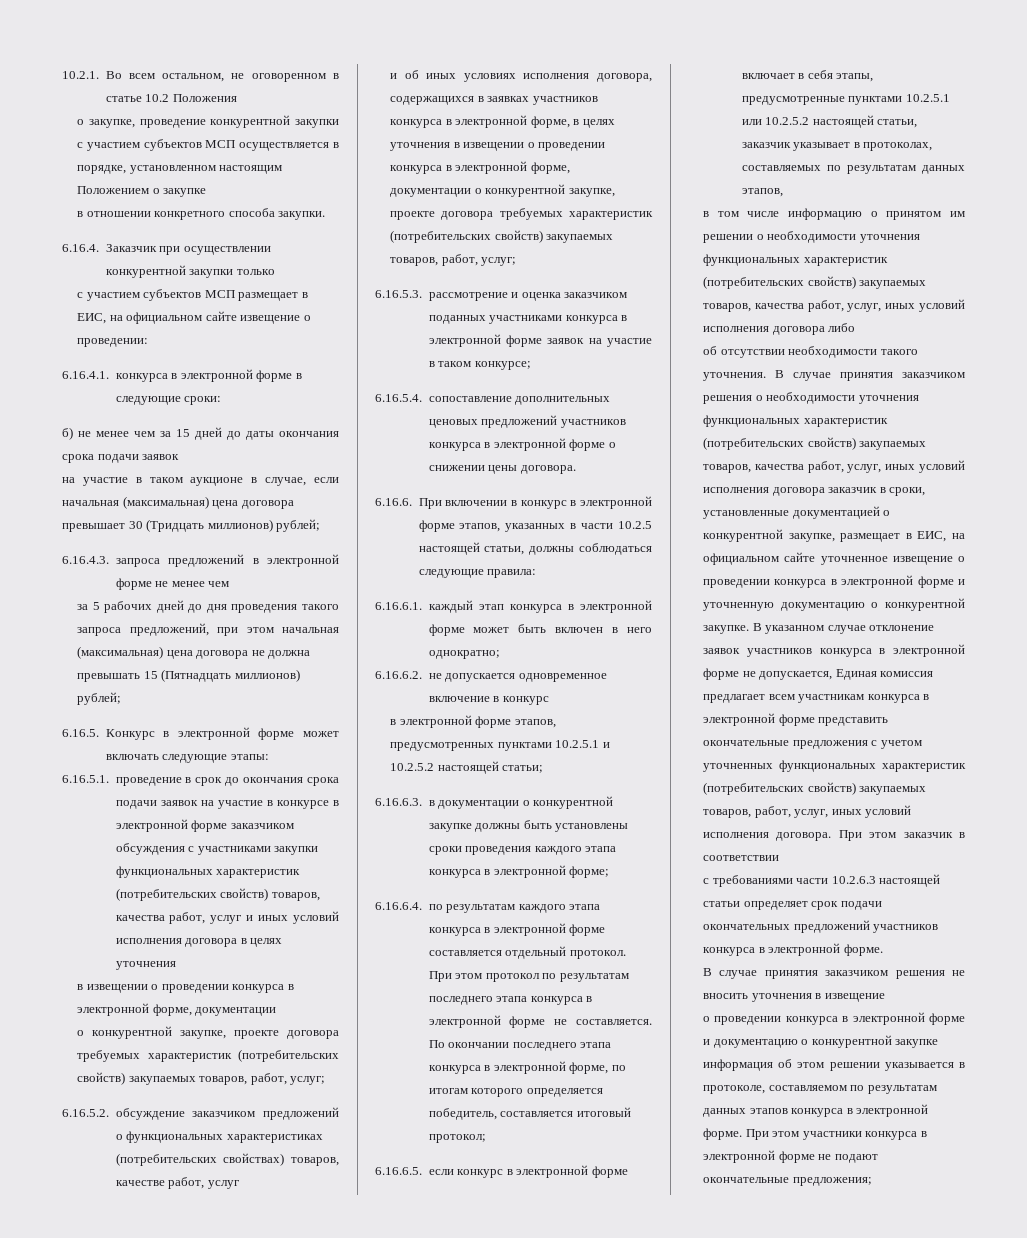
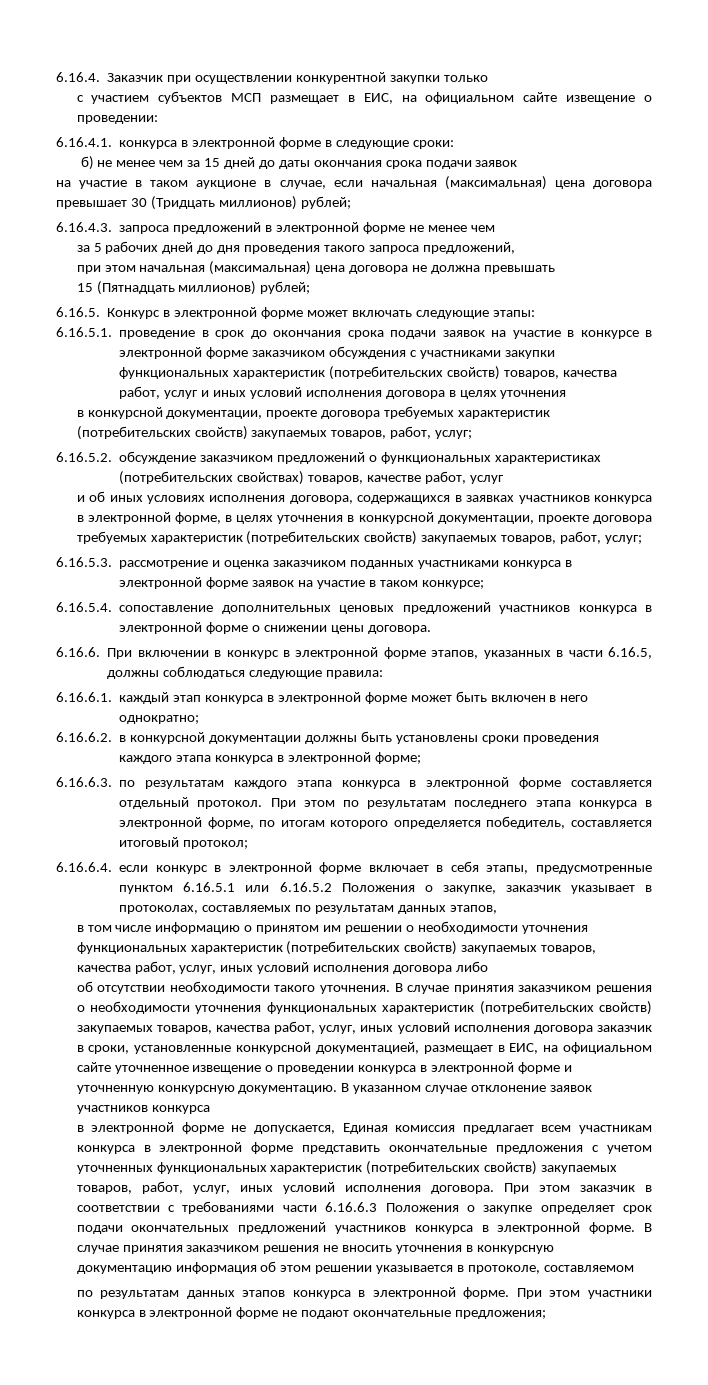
- 10.2.1. Во всем остальном, не оговоренном в статье 10.2 Положения
- о закупке, проведение конкурентной закупки с участием субъектов МСП осуществляется в порядке, установленном настоящим Положением о закупке
- в отношении конкретного способа закупки.
- за 5 рабочих дней до дня проведения такого запроса предложений, при этом начальная (максимальная) цена договора не должна превышать 15 (Пятнадцать миллионов) рублей;
+ за 5 рабочих дней до дня проведения такого запроса предложений,
+ при этом начальная (максимальная) цена договора не должна превышать
+ 15 (Пятнадцать миллионов) рублей;
  6.16.5.1. проведение в срок до окончания срока подачи заявок на участие в конкурсе в электронной форме заказчиком обсуждения с участниками закупки функциональных характеристик (потребительских свойств) товаров, качества работ, услуг и иных условий исполнения договора в целях уточнения
- в извещении о проведении конкурса в электронной форме, документации
- о конкурентной закупке, проекте договора требуемых характеристик (потребительских свойств) закупаемых товаров, работ, услуг;
+ в конкурсной документации, проекте договора требуемых характеристик (потребительских свойств) закупаемых товаров, работ, услуг;
- и об иных условиях исполнения договора, содержащихся в заявках участников конкурса в электронной форме, в целях уточнения в извещении о проведении конкурса в электронной форме, документации о конкурентной закупке, проекте договора требуемых характеристик (потребительских свойств) закупаемых товаров, работ, услуг;
+ и об иных условиях исполнения договора, содержащихся в заявках участников конкурса в электронной форме, в целях уточнения в конкурсной документации, проекте договора требуемых характеристик (потребительских свойств) закупаемых товаров, работ, услуг;
- 6.16.6. При включении в конкурс в электронной форме этапов, указанных в части 10.2.5 настоящей статьи, должны соблюдаться следующие правила:
+ 6.16.6. При включении в конкурс в электронной форме этапов, указанных в части 6.16.5, должны соблюдаться следующие правила:
- 6.16.6.2. не допускается одновременное включение в конкурс
- в электронной форме этапов, предусмотренных пунктами 10.2.5.1 и 10.2.5.2 настоящей статьи;
- 6.16.6.3. в документации о конкурентной закупке должны быть установлены сроки проведения каждого этапа конкурса в электронной форме;
+ 6.16.6.2. в конкурсной документации должны быть установлены сроки проведения каждого этапа конкурса в электронной форме;
- 6.16.6.4. по результатам каждого этапа конкурса в электронной форме составляется отдельный протокол.
+ 6.16.6.3. по результатам каждого этапа конкурса в электронной форме составляется отдельный протокол.
- При этом протокол по результатам последнего этапа конкурса в электронной форме не составляется. По окончании последнего этапа конкурса в электронной форме, по итогам которого определяется победитель, составляется итоговый протокол;
+ При этом по результатам последнего этапа конкурса в электронной форме, по итогам которого определяется победитель, составляется итоговый протокол;
- 6.16.6.5. если конкурс в электронной форме включает в себя этапы, предусмотренные пунктами 10.2.5.1 или 10.2.5.2 настоящей статьи, заказчик указывает в протоколах, составляемых по результатам данных этапов,
+ 6.16.6.4. если конкурс в электронной форме включает в себя этапы, предусмотренные пунктом 6.16.5.1 или 6.16.5.2 Положения о закупке, заказчик указывает в протоколах, составляемых по результатам данных этапов,
- В случае принятия заказчиком решения о необходимости уточнения функциональных характеристик (потребительских свойств) закупаемых товаров, качества работ, услуг, иных условий исполнения договора заказчик в сроки, установленные документацией о конкурентной закупке, размещает в ЕИС, на официальном сайте уточненное извещение о проведении конкурса в электронной форме и уточненную документацию о конкурентной закупке.
+ В случае принятия заказчиком решения о необходимости уточнения функциональных характеристик (потребительских свойств) закупаемых товаров, качества работ, услуг, иных условий исполнения договора заказчик в сроки, установленные конкурсной документацией, размещает в ЕИС, на официальном сайте уточненное извещение о проведении конкурса в электронной форме и уточненную конкурсную документацию.
- В указанном случае отклонение заявок участников конкурса в электронной форме не допускается, Единая комиссия предлагает всем участникам конкурса в электронной форме представить окончательные предложения с учетом уточненных функциональных характеристик (потребительских свойств) закупаемых товаров, работ, услуг, иных условий исполнения договора.
+ В указанном случае отклонение заявок участников конкурса
+ в электронной форме не допускается, Единая комиссия предлагает всем участникам конкурса в электронной форме представить окончательные предложения с учетом уточненных функциональных характеристик (потребительских свойств) закупаемых товаров, работ, услуг, иных условий исполнения договора.
- При этом заказчик в соответствии
- с требованиями части 10.2.6.3 настоящей статьи определяет срок подачи окончательных предложений участников конкурса в электронной форме.
- В случае принятия заказчиком решения не вносить уточнения в извещение
- о проведении конкурса в электронной форме и документацию о конкурентной закупке информация об этом решении указывается в протоколе, составляемом по результатам данных этапов конкурса в электронной форме.
+ При этом заказчик в соответствии с требованиями части 6.16.6.3 Положения о закупке определяет срок подачи окончательных предложений участников конкурса в электронной форме. В случае принятия заказчиком решения не вносить уточнения в конкурсную документацию информация об этом решении указывается в протоколе, составляемом
+ по результатам данных этапов конкурса в электронной форме.

